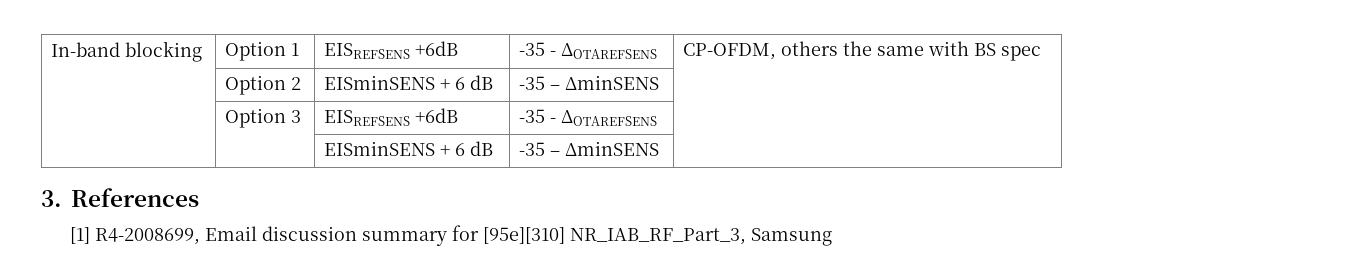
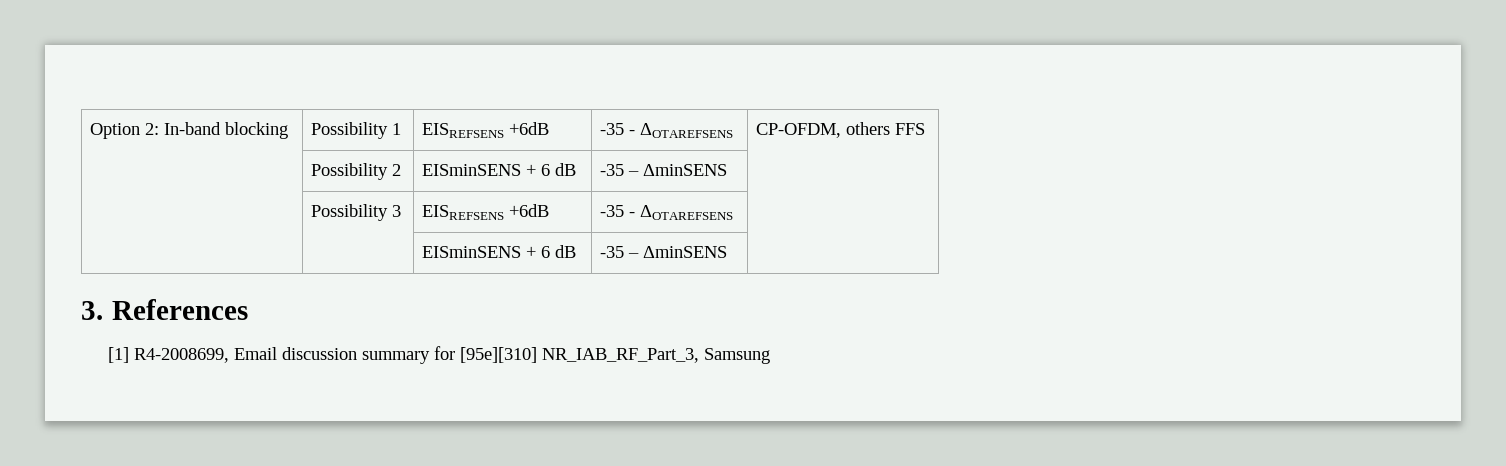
- In-band blocking | Option 1 | EISREFSENS +6dB | -35 - ΔOTAREFSENS | CP-OFDM, others the same with BS spec
- | Option 2 | EISminSENS + 6 dB | -35 – ΔminSENS |
+ Option 2: In-band blocking | Possibility 1 | EISREFSENS +6dB | -35 - ΔOTAREFSENS | CP-OFDM, others FFS
+ | Possibility 2 | EISminSENS + 6 dB | -35 – ΔminSENS |
- | Option 3 | EISREFSENS +6dB | -35 - ΔOTAREFSENS |
+ | Possibility 3 | EISREFSENS +6dB | -35 - ΔOTAREFSENS |

